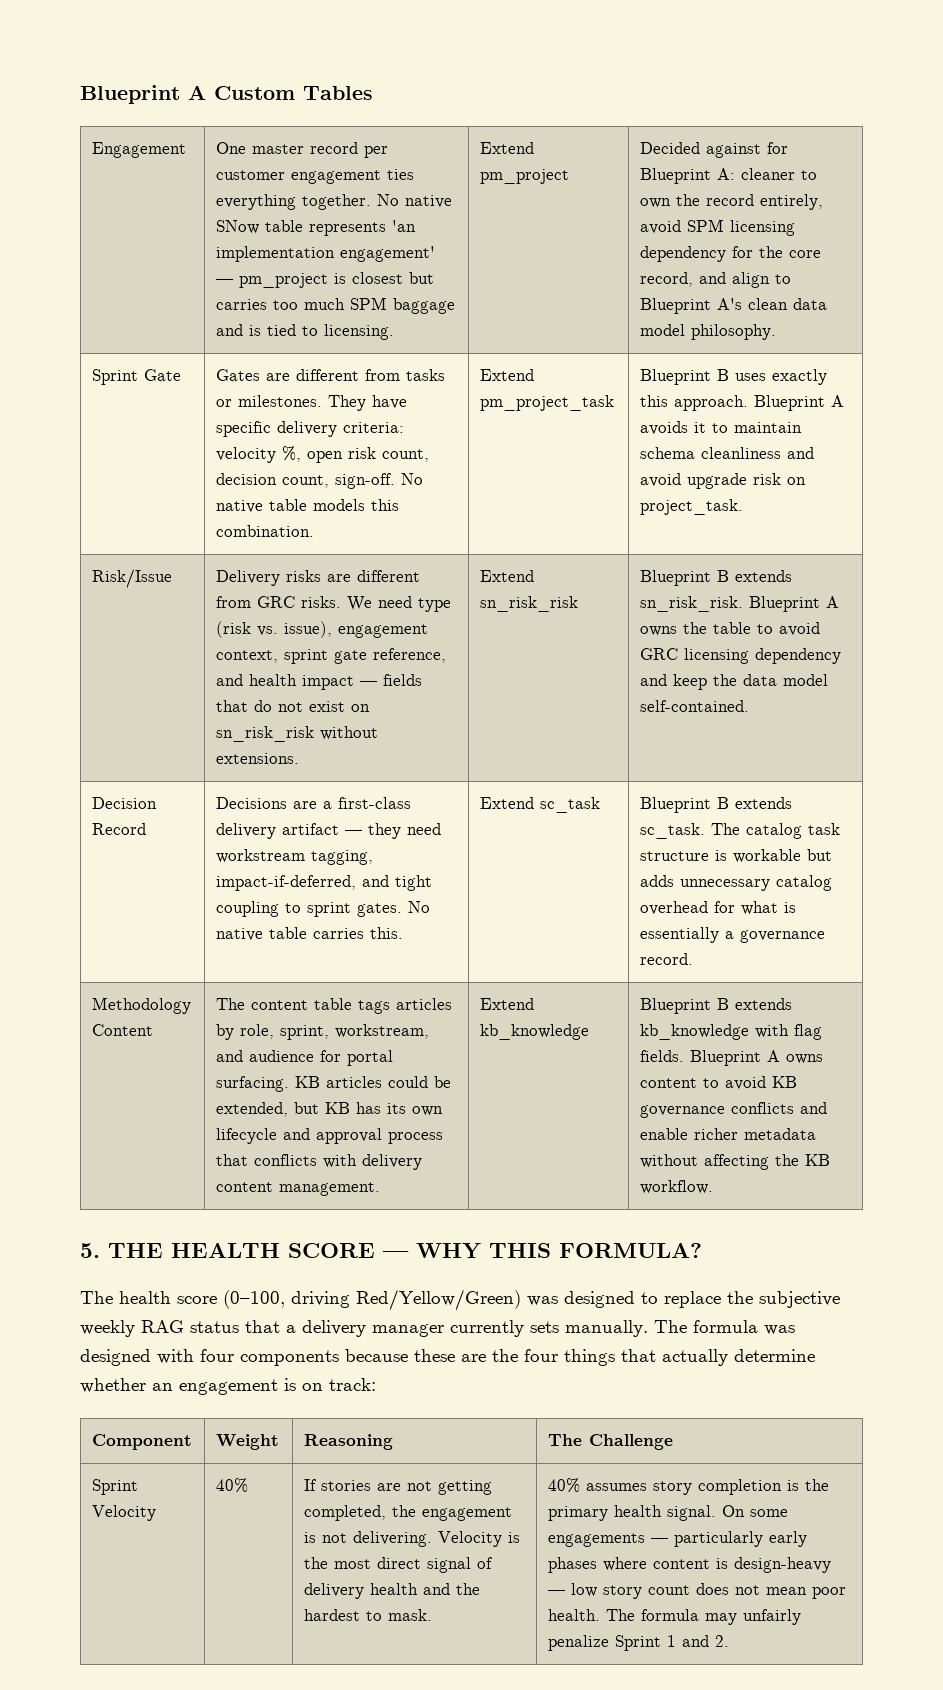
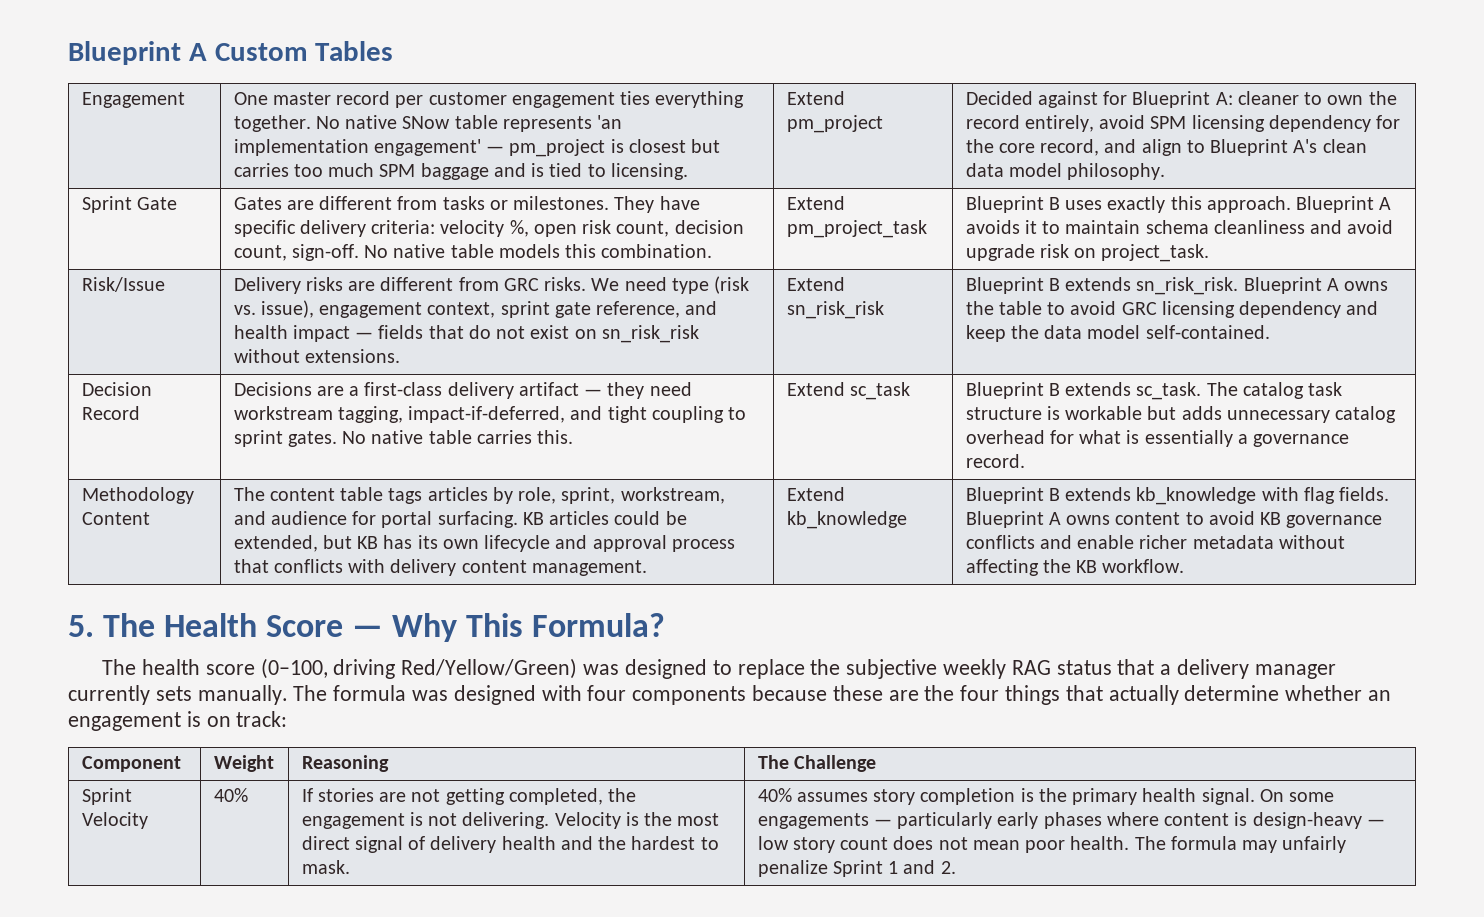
- 5. THE HEALTH SCORE — WHY THIS FORMULA?
+ 5. The Health Score — Why This Formula?

